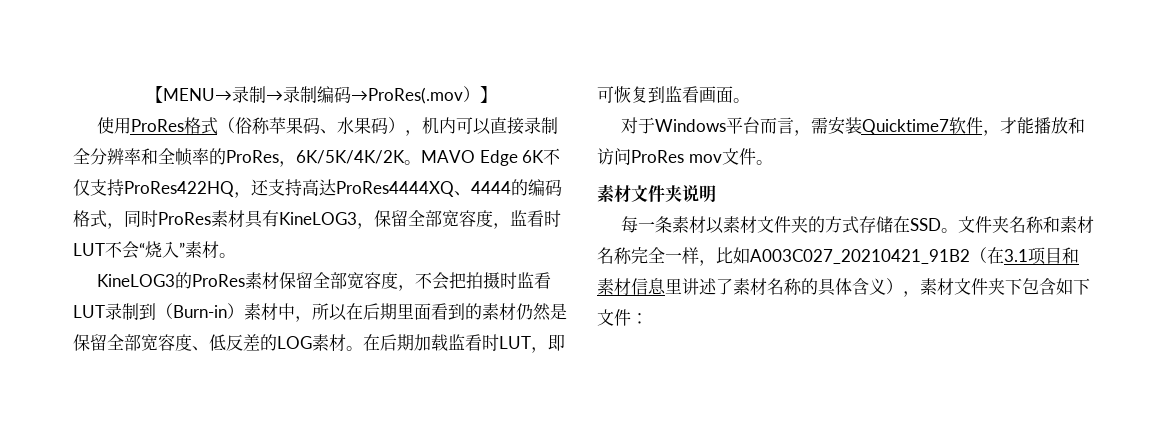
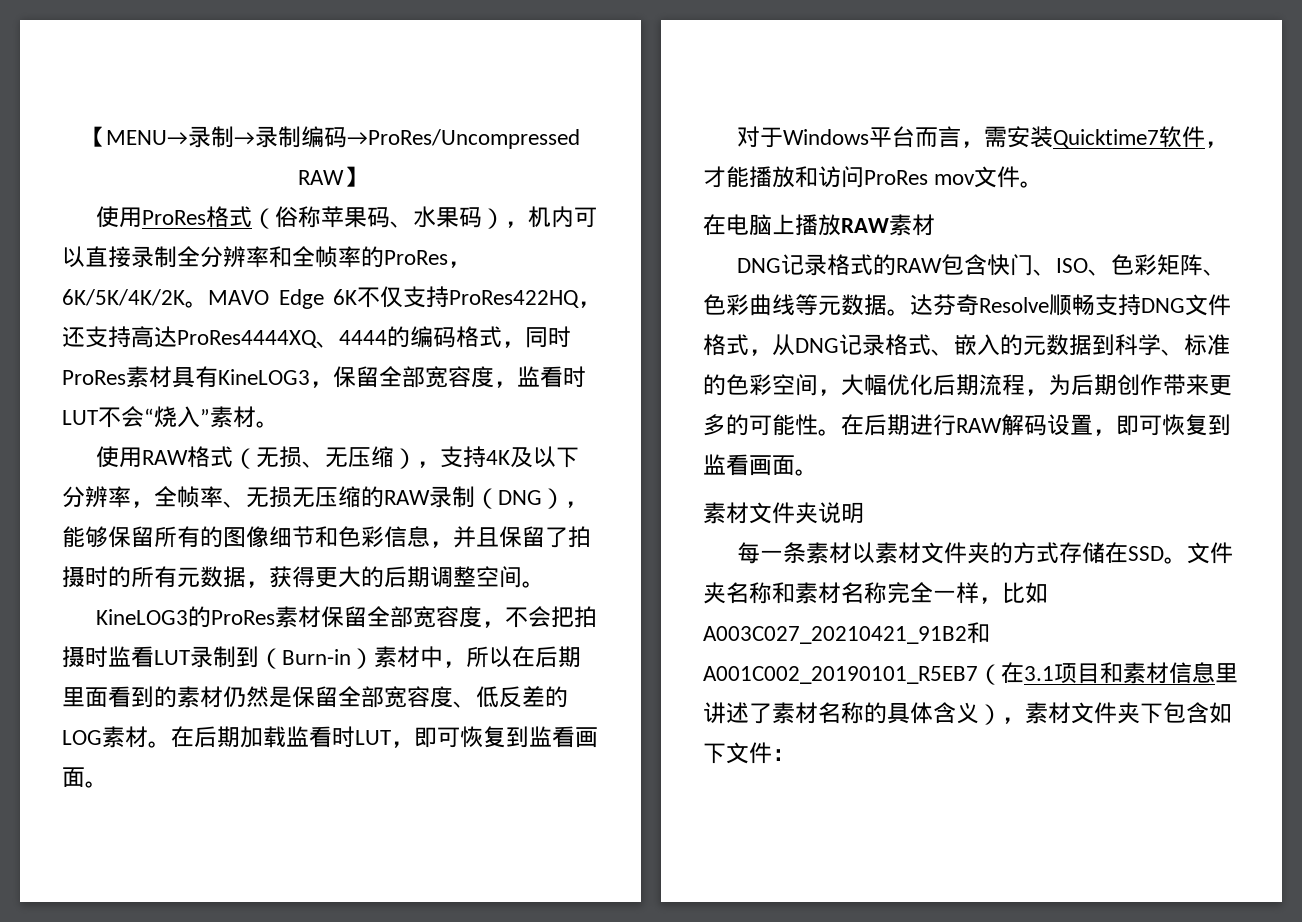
- 【MENU→录制→录制编码→ProRes(.mov）】
+ 【MENU→录制→录制编码→ProRes/Uncompressed RAW】
+ 使用RAW格式（无损、无压缩），支持4K及以下分辨率，全帧率、无损无压缩的RAW录制（DNG），能够保留所有的图像细节和色彩信息，并且保留了拍摄时的所有元数据，获得更大的后期调整空间。
+ 在电脑上播放RAW素材
+ DNG记录格式的RAW包含快门、ISO、色彩矩阵、色彩曲线等元数据。达芬奇Resolve顺畅支持DNG文件格式，从DNG记录格式、嵌入的元数据到科学、标准的色彩空间，大幅优化后期流程，为后期创作带来更多的可能性。在后期进行RAW解码设置，即可恢复到监看画面。
- 文件夹名称和素材名称完全一样，比如A003C027_20210421_91B2（在3.1项目和素材信息里讲述了素材名称的具体含义），素材文件夹下包含如下文件：
+ 文件夹名称和素材名称完全一样，比如A003C027_20210421_91B2和A001C002_20190101_R5EB7（在3.1项目和素材信息里讲述了素材名称的具体含义），素材文件夹下包含如下文件：

